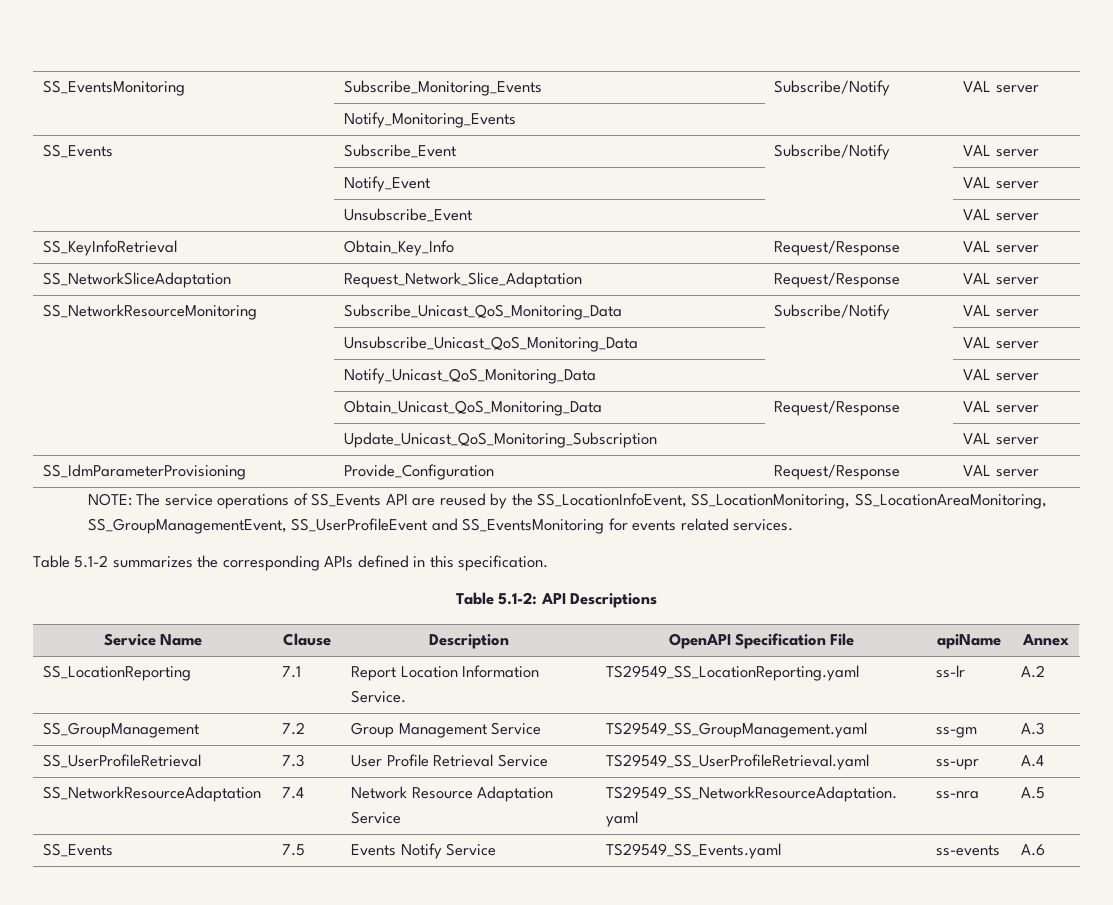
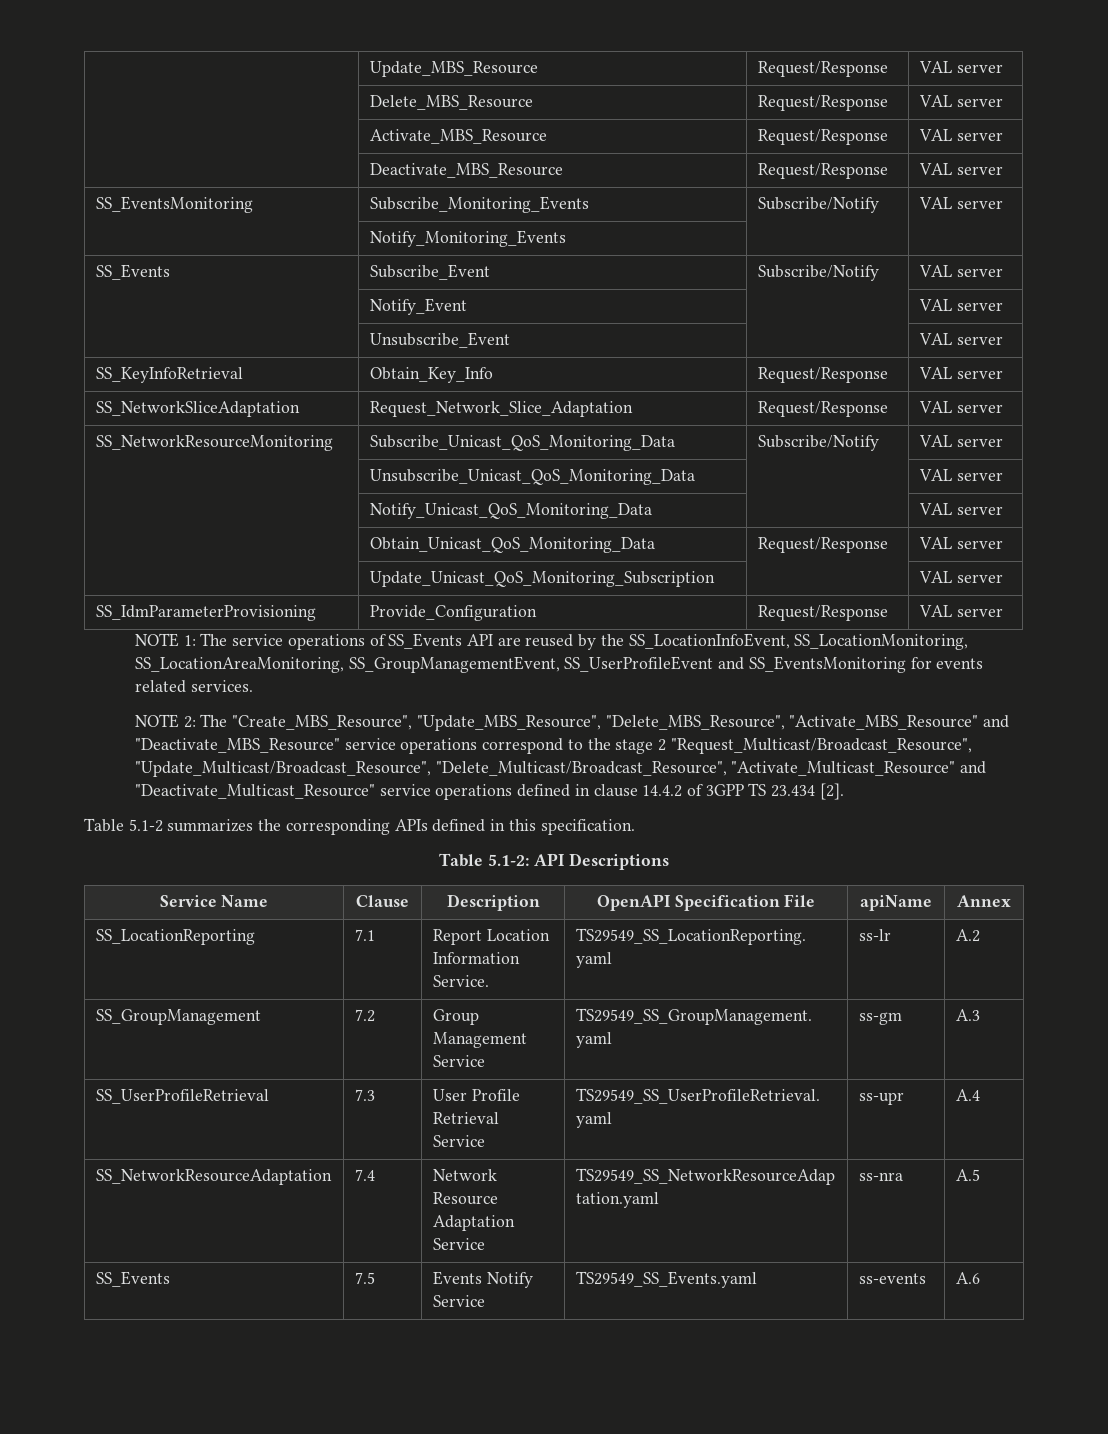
+ | Update_MBS_Resource | Request/Response | VAL server
+ | Delete_MBS_Resource | Request/Response | VAL server
+ | Activate_MBS_Resource | Request/Response | VAL server
+ | Deactivate_MBS_Resource | Request/Response | VAL server
- NOTE: The service operations of SS_Events API are reused by the SS_LocationInfoEvent, SS_LocationMonitoring, SS_LocationAreaMonitoring, SS_GroupManagementEvent, SS_UserProfileEvent and SS_EventsMonitoring for events related services.
+ NOTE 1: The service operations of SS_Events API are reused by the SS_LocationInfoEvent, SS_LocationMonitoring, SS_LocationAreaMonitoring, SS_GroupManagementEvent, SS_UserProfileEvent and SS_EventsMonitoring for events related services.
+ NOTE 2: The "Create_MBS_Resource", "Update_MBS_Resource", "Delete_MBS_Resource", "Activate_MBS_Resource" and "Deactivate_MBS_Resource" service operations correspond to the stage 2 "Request_Multicast/Broadcast_Resource", "Update_Multicast/Broadcast_Resource", "Delete_Multicast/Broadcast_Resource", "Activate_Multicast_Resource" and "Deactivate_Multicast_Resource" service operations defined in clause 14.4.2 of 3GPP TS 23.434 [2].

